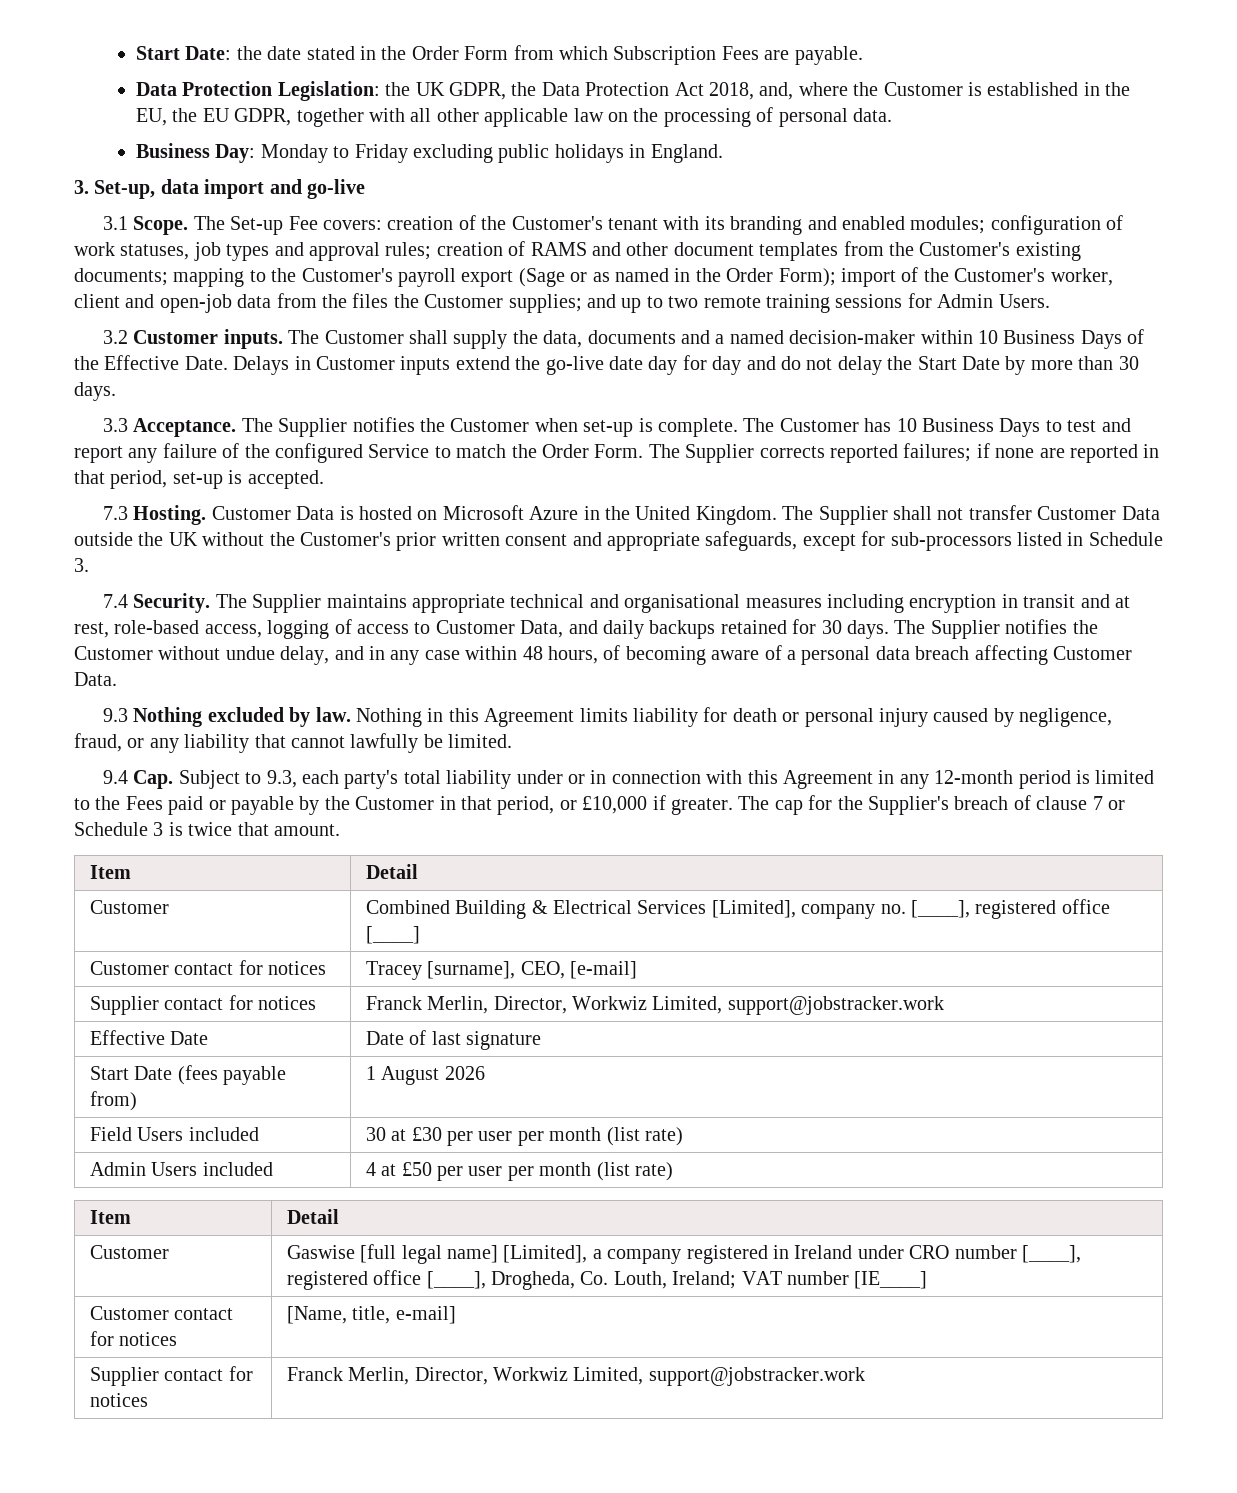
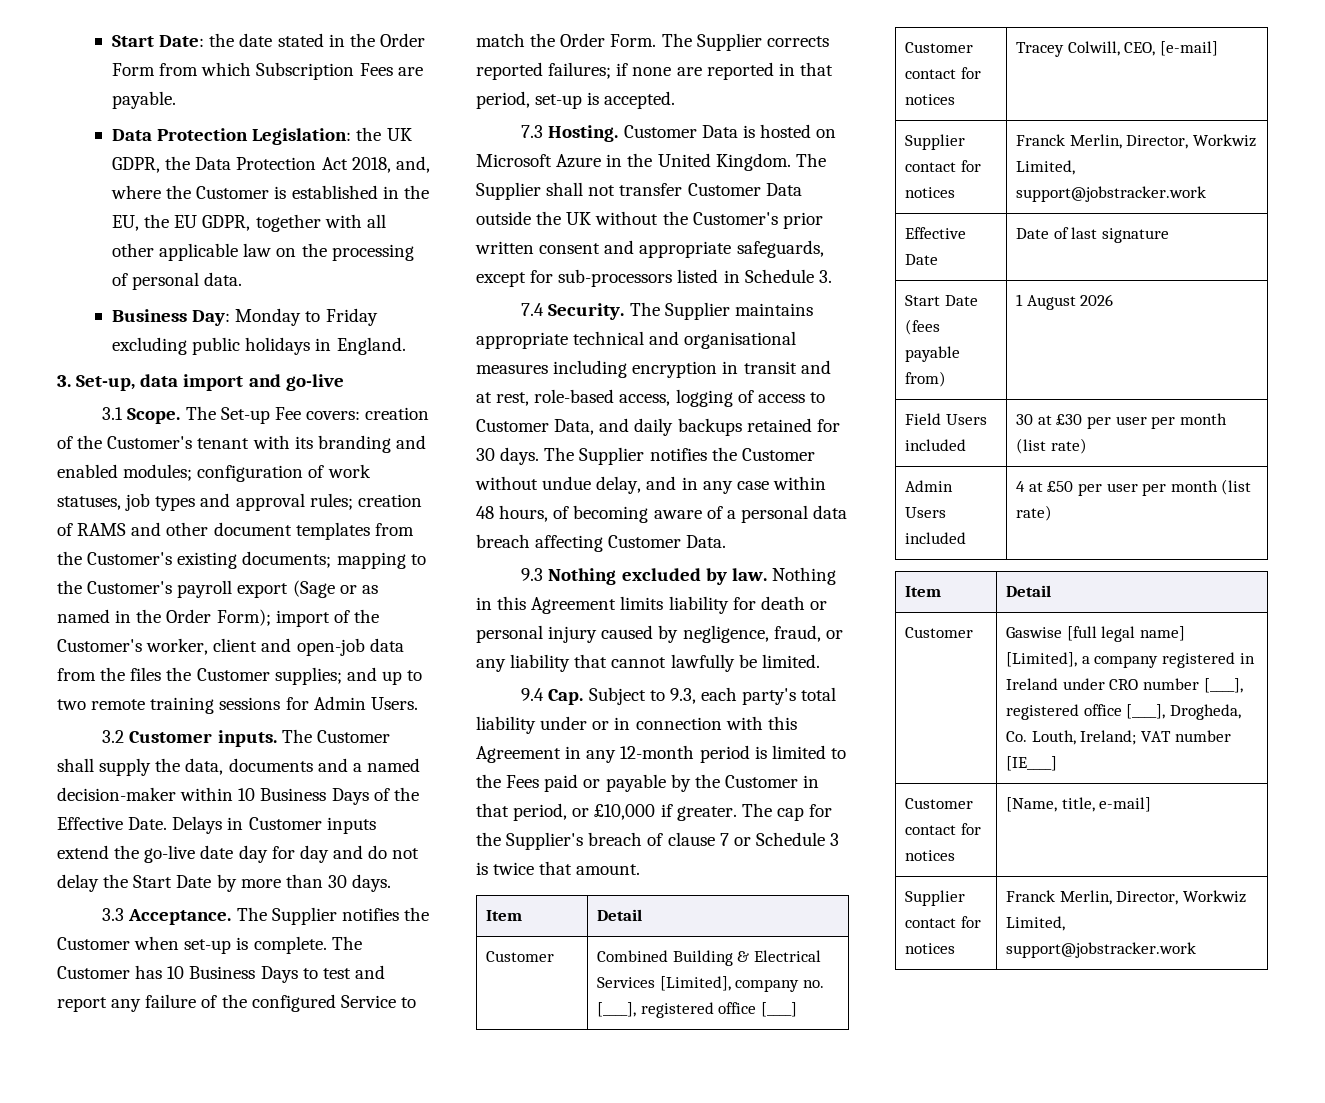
- Customer contact for notices | Tracey [surname], CEO, [e-mail]
+ Customer contact for notices | Tracey Colwill, CEO, [e-mail]

